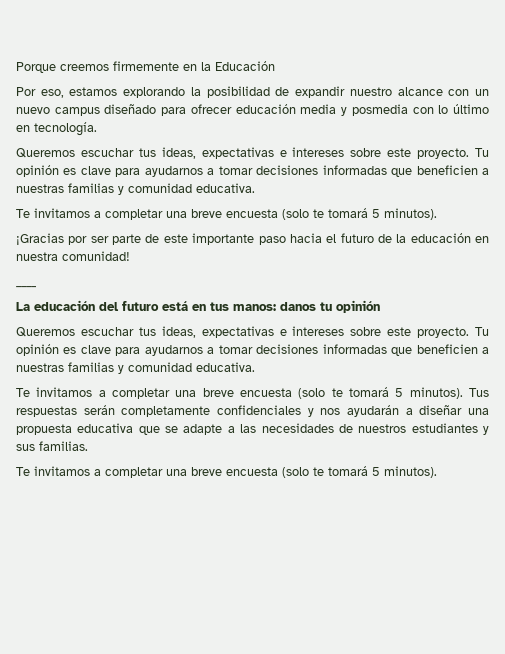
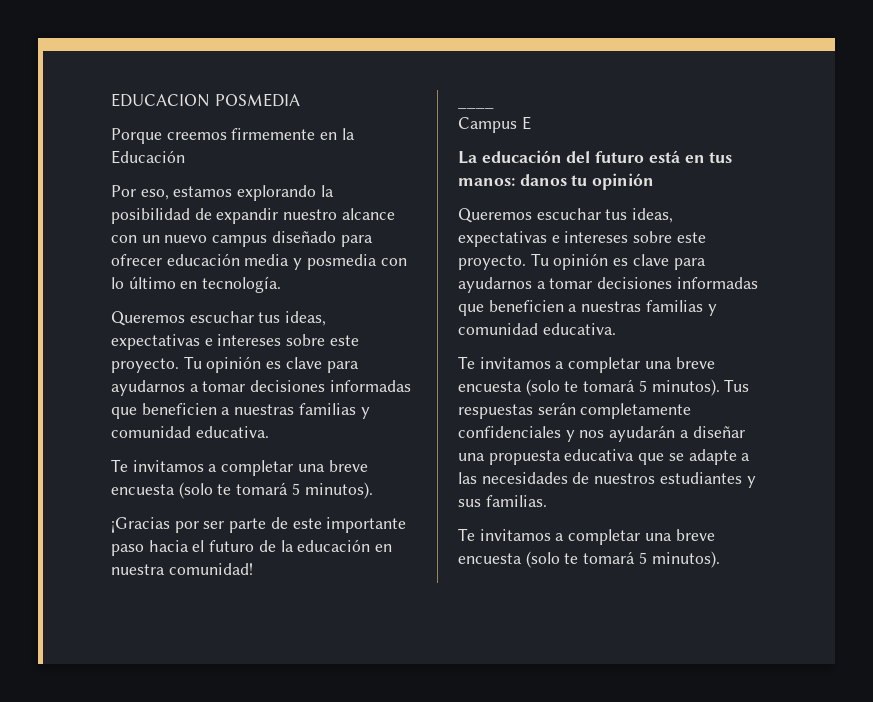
+ EDUCACION POSMEDIA
+ Campus E

